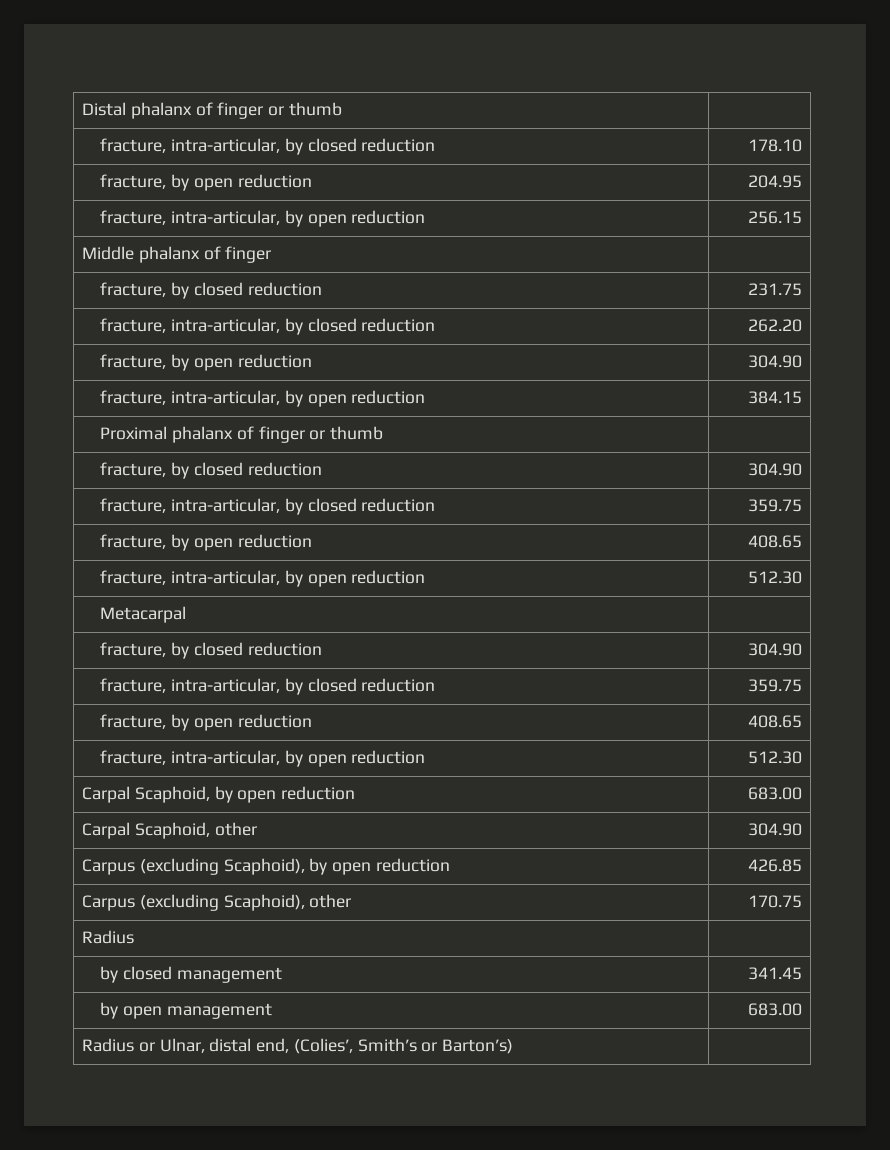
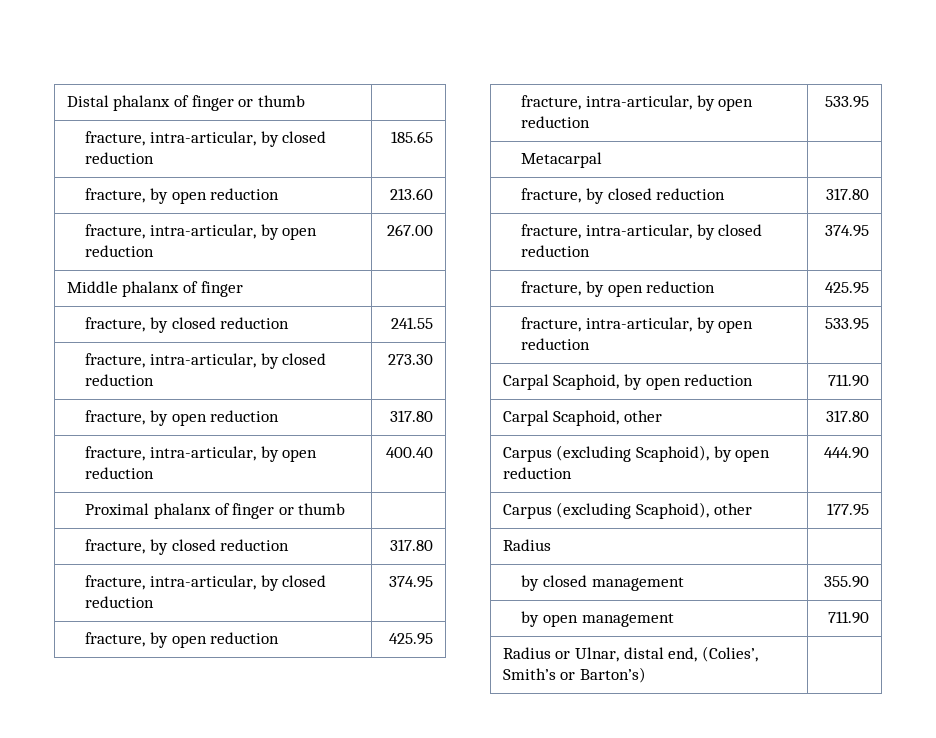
- fracture, intra-articular, by closed reduction | 178.10
- fracture, by open reduction | 204.95
- fracture, intra-articular, by open reduction | 256.15
+ fracture, intra-articular, by closed reduction | 185.65
+ fracture, by open reduction | 213.60
+ fracture, intra-articular, by open reduction | 267.00
- fracture, by closed reduction | 231.75
- fracture, intra-articular, by closed reduction | 262.20
- fracture, by open reduction | 304.90
- fracture, intra-articular, by open reduction | 384.15
+ fracture, by closed reduction | 241.55
+ fracture, intra-articular, by closed reduction | 273.30
+ fracture, by open reduction | 317.80
+ fracture, intra-articular, by open reduction | 400.40
  Proximal phalanx of finger or thumb |
- fracture, by closed reduction | 304.90
- fracture, intra-articular, by closed reduction | 359.75
- fracture, by open reduction | 408.65
- fracture, intra-articular, by open reduction | 512.30
+ fracture, by closed reduction | 317.80
+ fracture, intra-articular, by closed reduction | 374.95
+ fracture, by open reduction | 425.95
+ fracture, intra-articular, by open reduction | 533.95
  Metacarpal |
- fracture, by closed reduction | 304.90
- fracture, intra-articular, by closed reduction | 359.75
- fracture, by open reduction | 408.65
- fracture, intra-articular, by open reduction | 512.30
+ fracture, by closed reduction | 317.80
+ fracture, intra-articular, by closed reduction | 374.95
+ fracture, by open reduction | 425.95
+ fracture, intra-articular, by open reduction | 533.95
- Carpal Scaphoid, by open reduction | 683.00
+ Carpal Scaphoid, by open reduction | 711.90
- Carpal Scaphoid, other | 304.90
+ Carpal Scaphoid, other | 317.80
- Carpus (excluding Scaphoid), by open reduction | 426.85
+ Carpus (excluding Scaphoid), by open reduction | 444.90
- Carpus (excluding Scaphoid), other | 170.75
+ Carpus (excluding Scaphoid), other | 177.95
- by closed management | 341.45
+ by closed management | 355.90
- by open management | 683.00
+ by open management | 711.90

